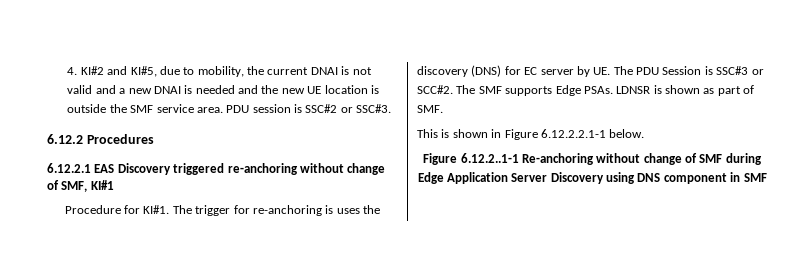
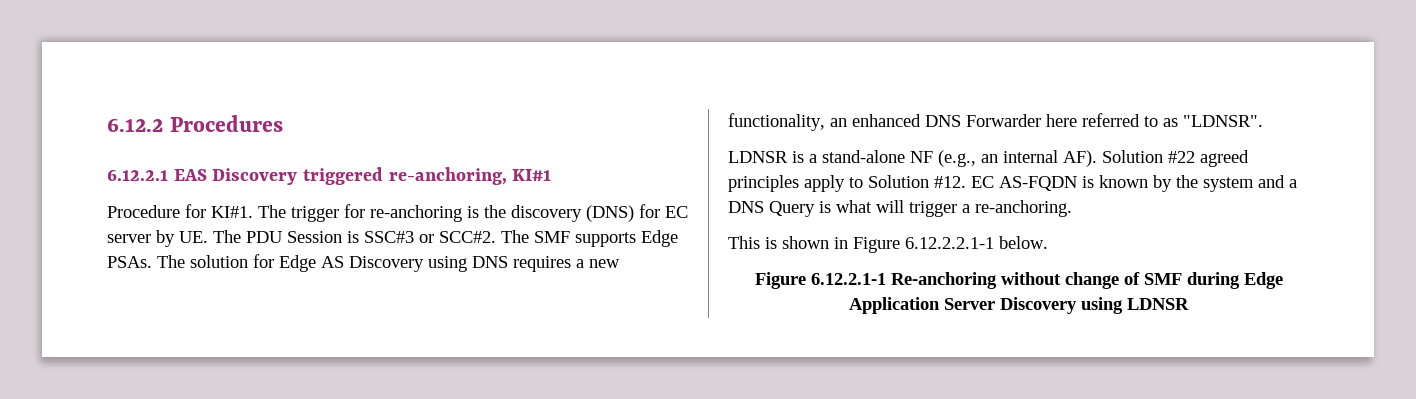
- 4. KI#2 and KI#5, due to mobility, the current DNAI is not valid and a new DNAI is needed and the new UE location is outside the SMF service area. PDU session is SSC#2 or SSC#3.
- 6.12.2.1 EAS Discovery triggered re-anchoring without change of SMF, KI#1
+ 6.12.2.1 EAS Discovery triggered re-anchoring, KI#1
- The trigger for re-anchoring is uses the discovery (DNS) for EC server by UE. The PDU Session is SSC#3 or SCC#2.
+ The trigger for re-anchoring is the discovery (DNS) for EC server by UE. The PDU Session is SSC#3 or SCC#2.
- LDNSR is shown as part of SMF.
+ The solution for Edge AS Discovery using DNS requires a new functionality, an enhanced DNS Forwarder here referred to as "LDNSR".
+ LDNSR is a stand-alone NF (e.g., an internal AF). Solution #22 agreed principles apply to Solution #12. EC AS-FQDN is known by the system and a DNS Query is what will trigger a re-anchoring.
- Figure 6.12.2..1-1 Re-anchoring without change of SMF during Edge Application Server Discovery using DNS component in SMF
+ Figure 6.12.2.1-1 Re-anchoring without change of SMF during Edge Application Server Discovery using LDNSR

